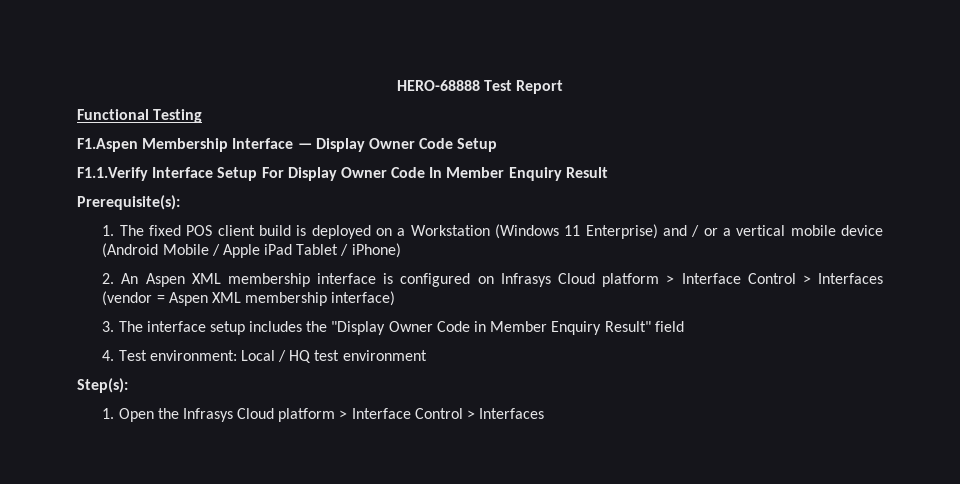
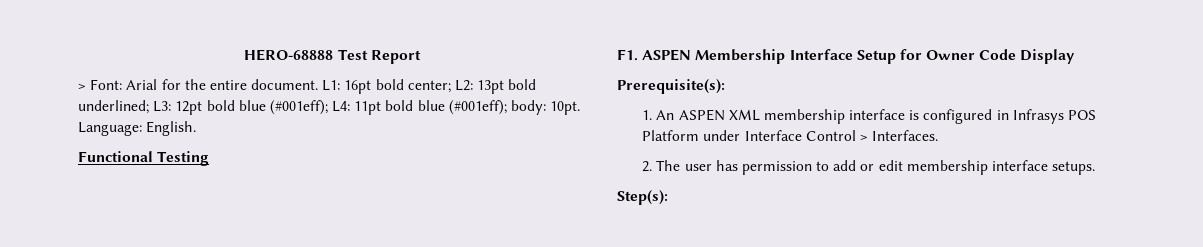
+ > Font: Arial for the entire document. L1: 16pt bold center; L2: 13pt bold underlined; L3: 12pt bold blue (#001eff); L4: 11pt bold blue (#001eff); body: 10pt. Language: English.
  Functional Testing
- F1.Aspen Membership Interface — Display Owner Code Setup
- F1.1.Verify Interface Setup For Display Owner Code In Member Enquiry Result
+ F1. ASPEN Membership Interface Setup for Owner Code Display
  Prerequisite(s):
- 1. The fixed POS client build is deployed on a Workstation (Windows 11 Enterprise) and / or a vertical mobile device (Android Mobile / Apple iPad Tablet / iPhone)
- 2. An Aspen XML membership interface is configured on Infrasys Cloud platform > Interface Control > Interfaces (vendor = Aspen XML membership interface)
- 3. The interface setup includes the "Display Owner Code in Member Enquiry Result" field
- 4. Test environment: Local / HQ test environment
+ 1. An ASPEN XML membership interface is configured in Infrasys POS Platform under Interface Control > Interfaces.
+ 2. The user has permission to add or edit membership interface setups.
  Step(s):
- 1. Open the Infrasys Cloud platform > Interface Control > Interfaces

